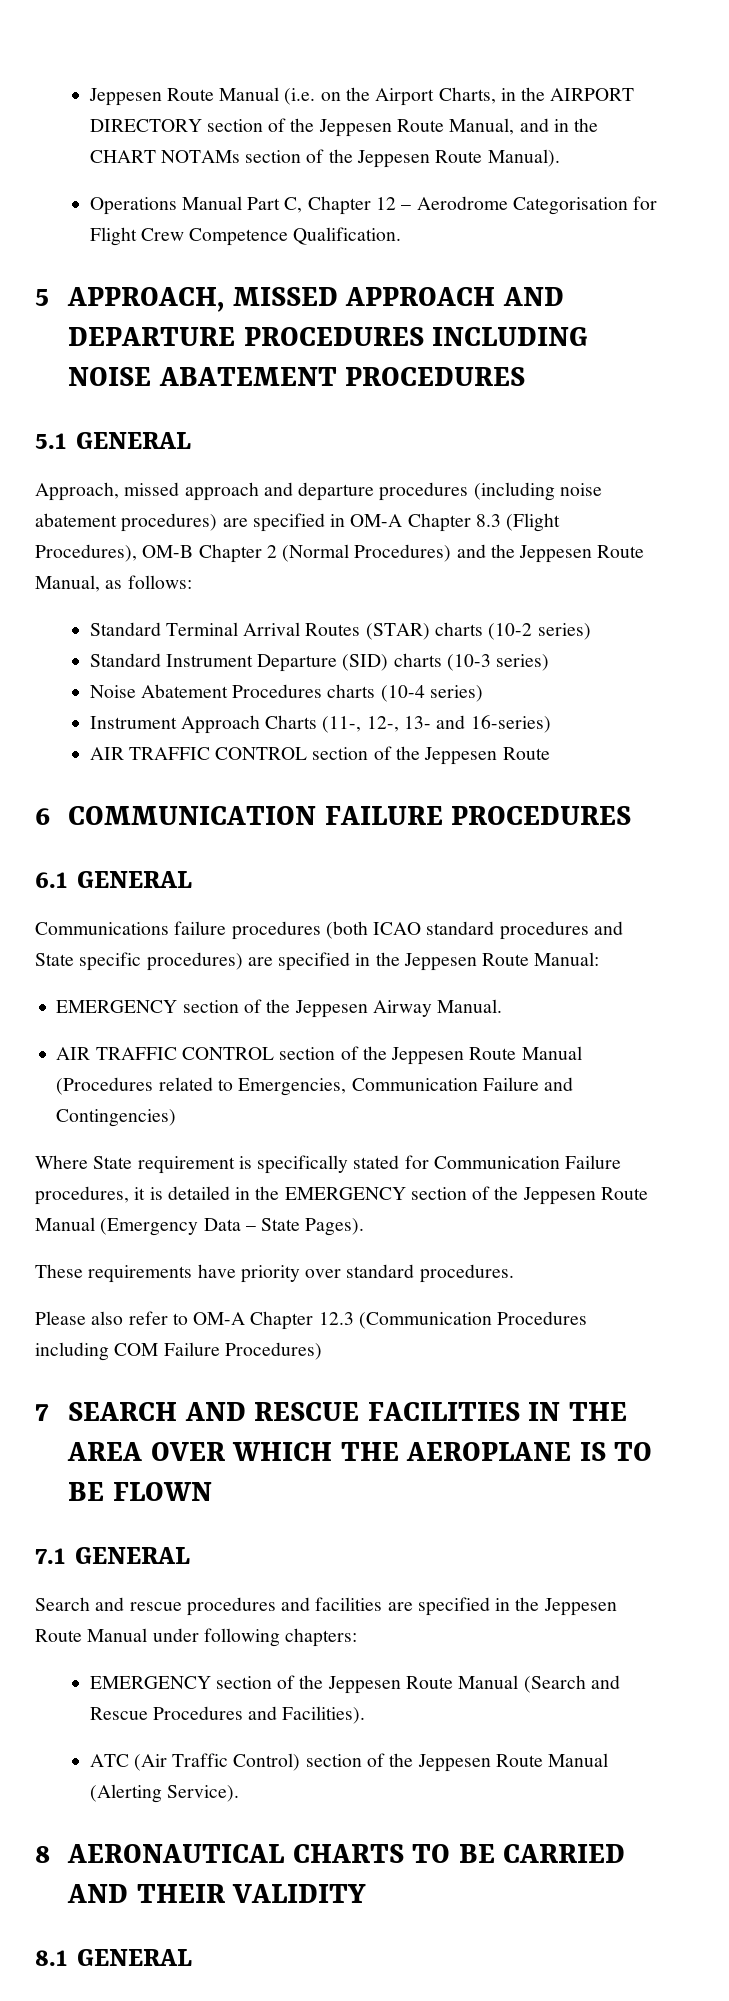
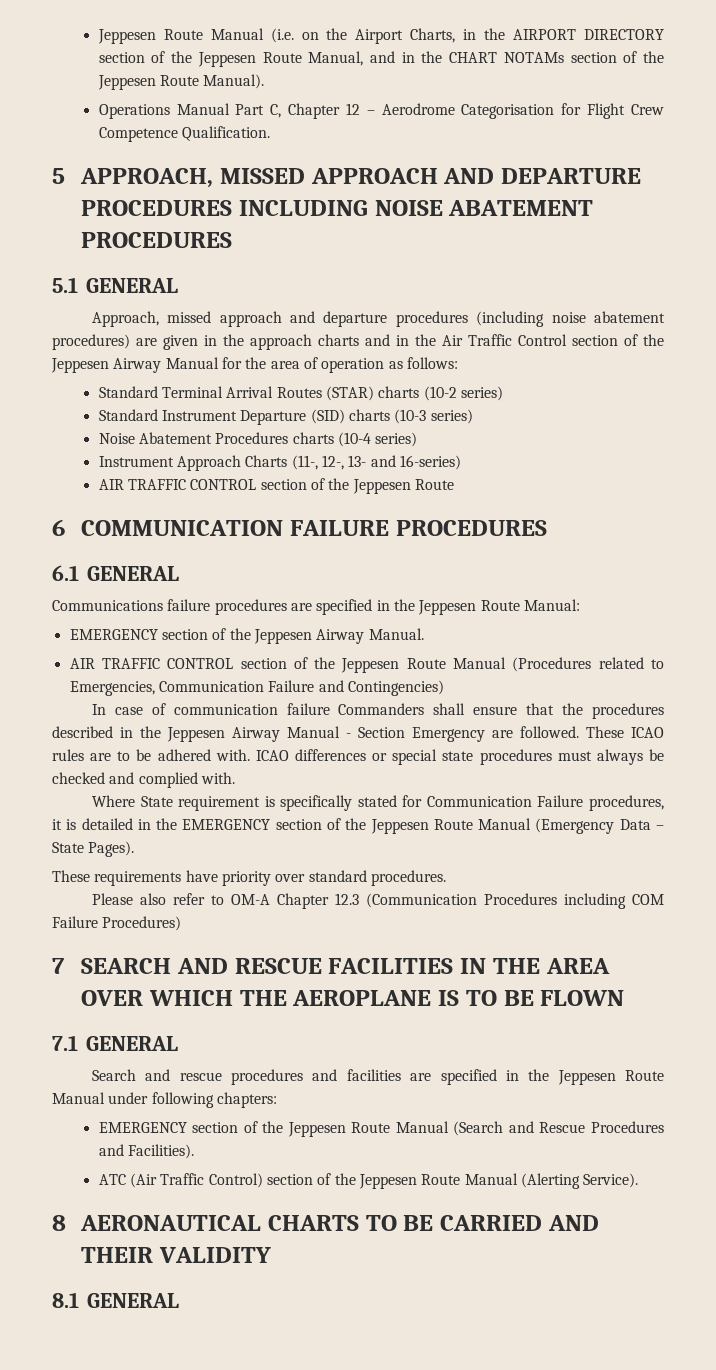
- Approach, missed approach and departure procedures (including noise abatement procedures) are specified in OM-A Chapter 8.3 (Flight Procedures), OM-B Chapter 2 (Normal Procedures) and the Jeppesen Route Manual, as follows:
+ Approach, missed approach and departure procedures (including noise abatement procedures) are given in the approach charts and in the Air Traffic Control section of the Jeppesen Airway Manual for the area of operation as follows:
- Communications failure procedures (both ICAO standard procedures and State specific procedures) are specified in the Jeppesen Route Manual:
+ Communications failure procedures are specified in the Jeppesen Route Manual:
+ In case of communication failure Commanders shall ensure that the procedures described in the Jeppesen Airway Manual - Section Emergency are followed. These ICAO rules are to be adhered with. ICAO differences or special state procedures must always be checked and complied with.

